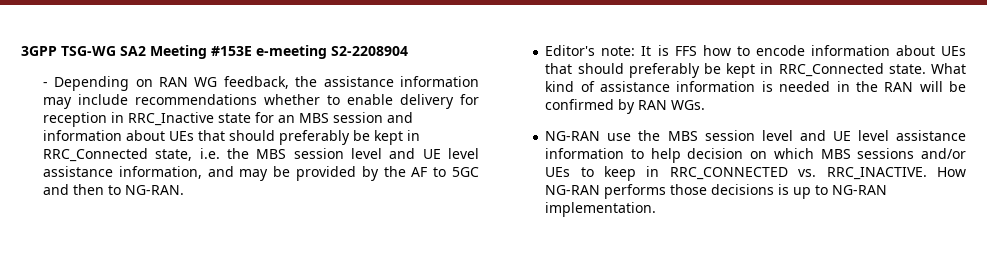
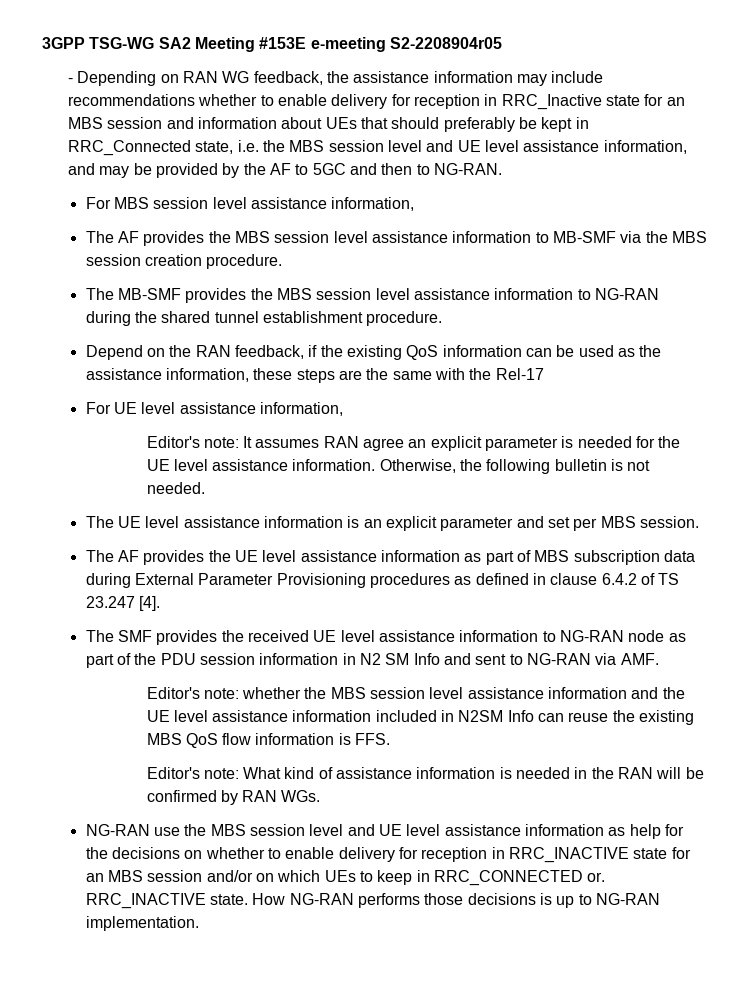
- 3GPP TSG-WG SA2 Meeting #153E e-meeting S2-2208904
+ 3GPP TSG-WG SA2 Meeting #153E e-meeting S2-2208904r05
- Editor's note: It is FFS how to encode information about UEs that should preferably be kept in RRC_Connected state. What kind of assistance information is needed in the RAN will be confirmed by RAN WGs.
+ For MBS session level assistance information,
+ The AF provides the MBS session level assistance information to MB-SMF via the MBS session creation procedure.
+ The MB-SMF provides the MBS session level assistance information to NG-RAN during the shared tunnel establishment procedure.
+ Depend on the RAN feedback, if the existing QoS information can be used as the assistance information, these steps are the same with the Rel-17
+ For UE level assistance information,
+ Editor's note: It assumes RAN agree an explicit parameter is needed for the UE level assistance information. Otherwise, the following bulletin is not needed.
+ The UE level assistance information is an explicit parameter and set per MBS session.
+ The AF provides the UE level assistance information as part of MBS subscription data during External Parameter Provisioning procedures as defined in clause 6.4.2 of TS 23.247 [4].
+ The SMF provides the received UE level assistance information to NG-RAN node as part of the PDU session information in N2 SM Info and sent to NG-RAN via AMF.
+ Editor's note: whether the MBS session level assistance information and the UE level assistance information included in N2SM Info can reuse the existing MBS QoS flow information is FFS.
+ Editor's note: What kind of assistance information is needed in the RAN will be confirmed by RAN WGs.
- NG-RAN use the MBS session level and UE level assistance information to help decision on which MBS sessions and/or UEs to keep in RRC_CONNECTED vs. RRC_INACTIVE.
+ NG-RAN use the MBS session level and UE level assistance information as help for the decisions on whether to enable delivery for reception in RRC_INACTIVE state for an MBS session and/or on which UEs to keep in RRC_CONNECTED or. RRC_INACTIVE state.

